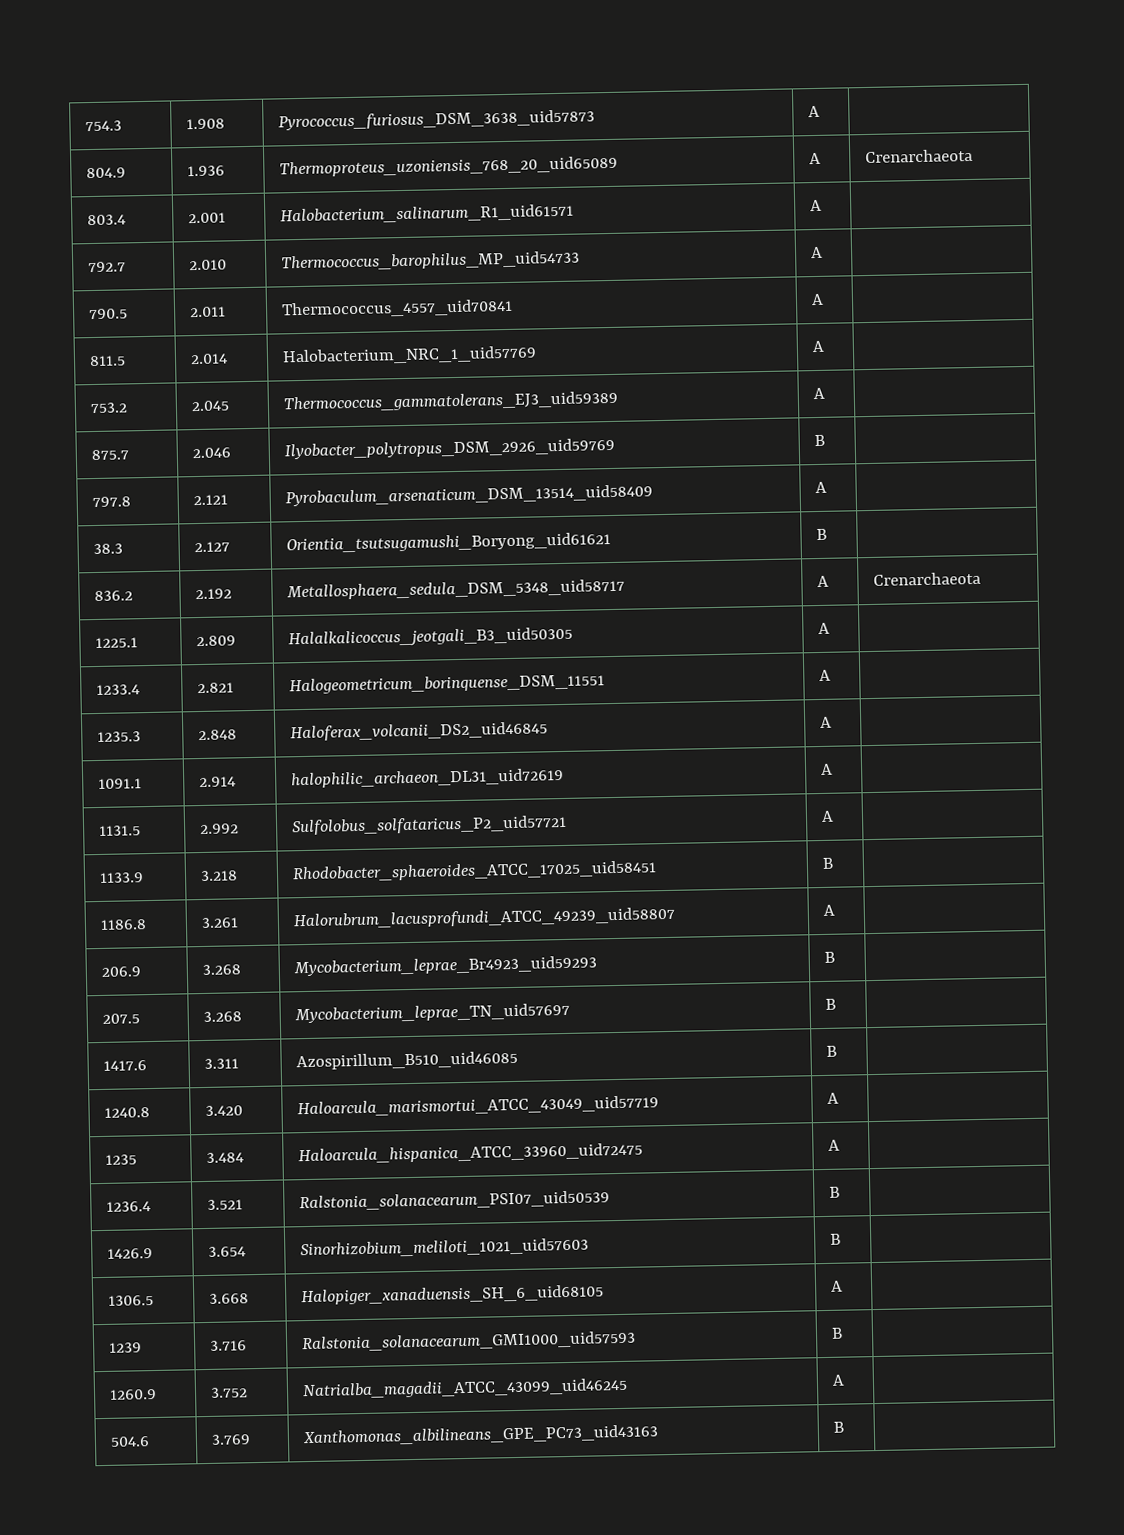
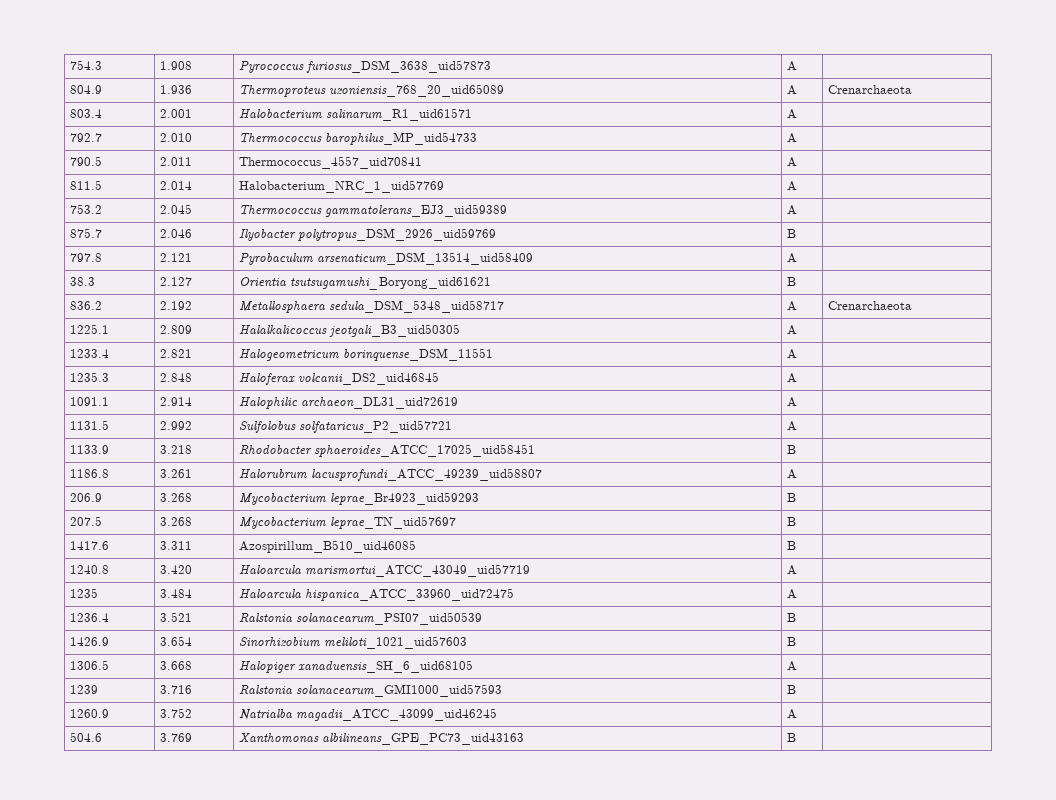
- 754.3 | 1.908 | Pyrococcus_furiosus_DSM_3638_uid57873 | A |
+ 754.3 | 1.908 | Pyrococcus furiosus_DSM_3638_uid57873 | A |
- 804.9 | 1.936 | Thermoproteus_uzoniensis_768_20_uid65089 | A | Crenarchaeota
+ 804.9 | 1.936 | Thermoproteus uzoniensis_768_20_uid65089 | A | Crenarchaeota
- 803.4 | 2.001 | Halobacterium_salinarum_R1_uid61571 | A |
+ 803.4 | 2.001 | Halobacterium salinarum_R1_uid61571 | A |
- 792.7 | 2.010 | Thermococcus_barophilus_MP_uid54733 | A |
+ 792.7 | 2.010 | Thermococcus barophilus_MP_uid54733 | A |
- 753.2 | 2.045 | Thermococcus_gammatolerans_EJ3_uid59389 | A |
+ 753.2 | 2.045 | Thermococcus gammatolerans_EJ3_uid59389 | A |
- 875.7 | 2.046 | Ilyobacter_polytropus_DSM_2926_uid59769 | B |
+ 875.7 | 2.046 | Ilyobacter polytropus_DSM_2926_uid59769 | B |
- 797.8 | 2.121 | Pyrobaculum_arsenaticum_DSM_13514_uid58409 | A |
+ 797.8 | 2.121 | Pyrobaculum arsenaticum_DSM_13514_uid58409 | A |
- 38.3 | 2.127 | Orientia_tsutsugamushi_Boryong_uid61621 | B |
+ 38.3 | 2.127 | Orientia tsutsugamushi_Boryong_uid61621 | B |
- 836.2 | 2.192 | Metallosphaera_sedula_DSM_5348_uid58717 | A | Crenarchaeota
+ 836.2 | 2.192 | Metallosphaera sedula_DSM_5348_uid58717 | A | Crenarchaeota
- 1225.1 | 2.809 | Halalkalicoccus_jeotgali_B3_uid50305 | A |
+ 1225.1 | 2.809 | Halalkalicoccus jeotgali_B3_uid50305 | A |
- 1233.4 | 2.821 | Halogeometricum_borinquense_DSM_11551 | A |
+ 1233.4 | 2.821 | Halogeometricum borinquense_DSM_11551 | A |
- 1235.3 | 2.848 | Haloferax_volcanii_DS2_uid46845 | A |
+ 1235.3 | 2.848 | Haloferax volcanii_DS2_uid46845 | A |
- 1091.1 | 2.914 | halophilic_archaeon_DL31_uid72619 | A |
+ 1091.1 | 2.914 | Halophilic archaeon_DL31_uid72619 | A |
- 1131.5 | 2.992 | Sulfolobus_solfataricus_P2_uid57721 | A |
+ 1131.5 | 2.992 | Sulfolobus solfataricus_P2_uid57721 | A |
- 1133.9 | 3.218 | Rhodobacter_sphaeroides_ATCC_17025_uid58451 | B |
+ 1133.9 | 3.218 | Rhodobacter sphaeroides_ATCC_17025_uid58451 | B |
- 1186.8 | 3.261 | Halorubrum_lacusprofundi_ATCC_49239_uid58807 | A |
+ 1186.8 | 3.261 | Halorubrum lacusprofundi_ATCC_49239_uid58807 | A |
- 206.9 | 3.268 | Mycobacterium_leprae_Br4923_uid59293 | B |
+ 206.9 | 3.268 | Mycobacterium leprae_Br4923_uid59293 | B |
- 207.5 | 3.268 | Mycobacterium_leprae_TN_uid57697 | B |
+ 207.5 | 3.268 | Mycobacterium leprae_TN_uid57697 | B |
- 1240.8 | 3.420 | Haloarcula_marismortui_ATCC_43049_uid57719 | A |
+ 1240.8 | 3.420 | Haloarcula marismortui_ATCC_43049_uid57719 | A |
- 1235 | 3.484 | Haloarcula_hispanica_ATCC_33960_uid72475 | A |
+ 1235 | 3.484 | Haloarcula hispanica_ATCC_33960_uid72475 | A |
- 1236.4 | 3.521 | Ralstonia_solanacearum_PSI07_uid50539 | B |
+ 1236.4 | 3.521 | Ralstonia solanacearum_PSI07_uid50539 | B |
- 1426.9 | 3.654 | Sinorhizobium_meliloti_1021_uid57603 | B |
+ 1426.9 | 3.654 | Sinorhizobium meliloti_1021_uid57603 | B |
- 1306.5 | 3.668 | Halopiger_xanaduensis_SH_6_uid68105 | A |
+ 1306.5 | 3.668 | Halopiger xanaduensis_SH_6_uid68105 | A |
- 1239 | 3.716 | Ralstonia_solanacearum_GMI1000_uid57593 | B |
+ 1239 | 3.716 | Ralstonia solanacearum_GMI1000_uid57593 | B |
- 1260.9 | 3.752 | Natrialba_magadii_ATCC_43099_uid46245 | A |
+ 1260.9 | 3.752 | Natrialba magadii_ATCC_43099_uid46245 | A |
- 504.6 | 3.769 | Xanthomonas_albilineans_GPE_PC73_uid43163 | B |
+ 504.6 | 3.769 | Xanthomonas albilineans_GPE_PC73_uid43163 | B |

